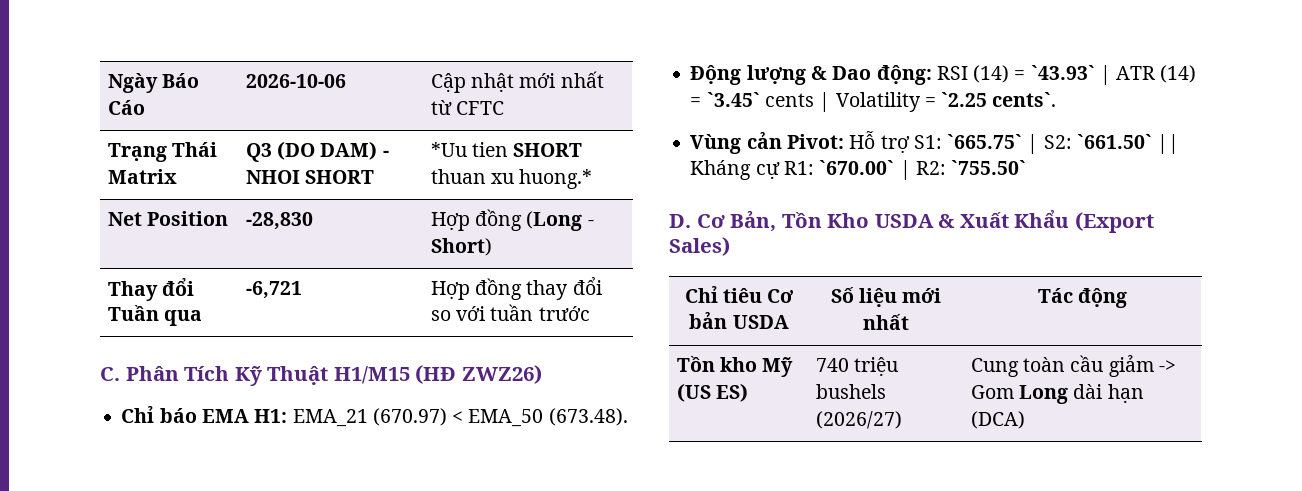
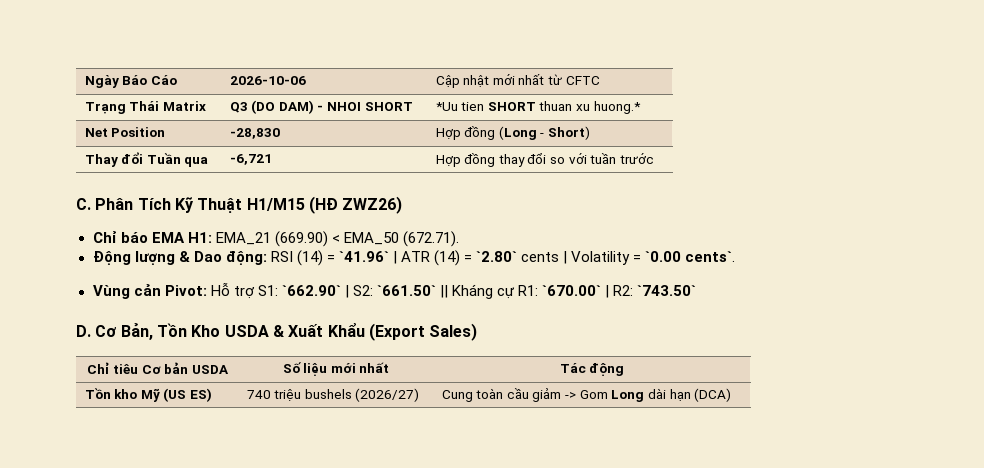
- Chỉ báo EMA H1: EMA_21 (670.97) < EMA_50 (673.48).
+ Chỉ báo EMA H1: EMA_21 (669.90) < EMA_50 (672.71).
- Động lượng & Dao động: RSI (14) = `43.93` | ATR (14) = `3.45` cents | Volatility = `2.25 cents`.
+ Động lượng & Dao động: RSI (14) = `41.96` | ATR (14) = `2.80` cents | Volatility = `0.00 cents`.
- Vùng cản Pivot: Hỗ trợ S1: `665.75` | S2: `661.50` || Kháng cự R1: `670.00` | R2: `755.50`
+ Vùng cản Pivot: Hỗ trợ S1: `662.90` | S2: `661.50` || Kháng cự R1: `670.00` | R2: `743.50`

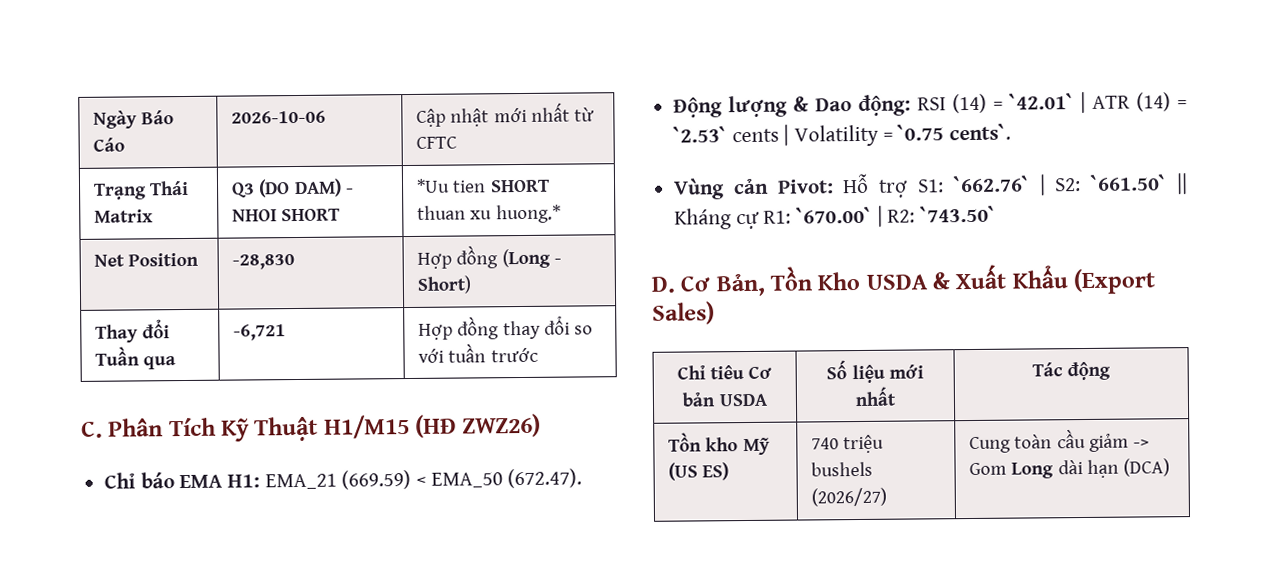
- Chỉ báo EMA H1: EMA_21 (669.90) < EMA_50 (672.71).
+ Chỉ báo EMA H1: EMA_21 (669.59) < EMA_50 (672.47).
- Động lượng & Dao động: RSI (14) = `41.96` | ATR (14) = `2.80` cents | Volatility = `0.00 cents`.
+ Động lượng & Dao động: RSI (14) = `42.01` | ATR (14) = `2.53` cents | Volatility = `0.75 cents`.
- Vùng cản Pivot: Hỗ trợ S1: `662.90` | S2: `661.50` || Kháng cự R1: `670.00` | R2: `743.50`
+ Vùng cản Pivot: Hỗ trợ S1: `662.76` | S2: `661.50` || Kháng cự R1: `670.00` | R2: `743.50`

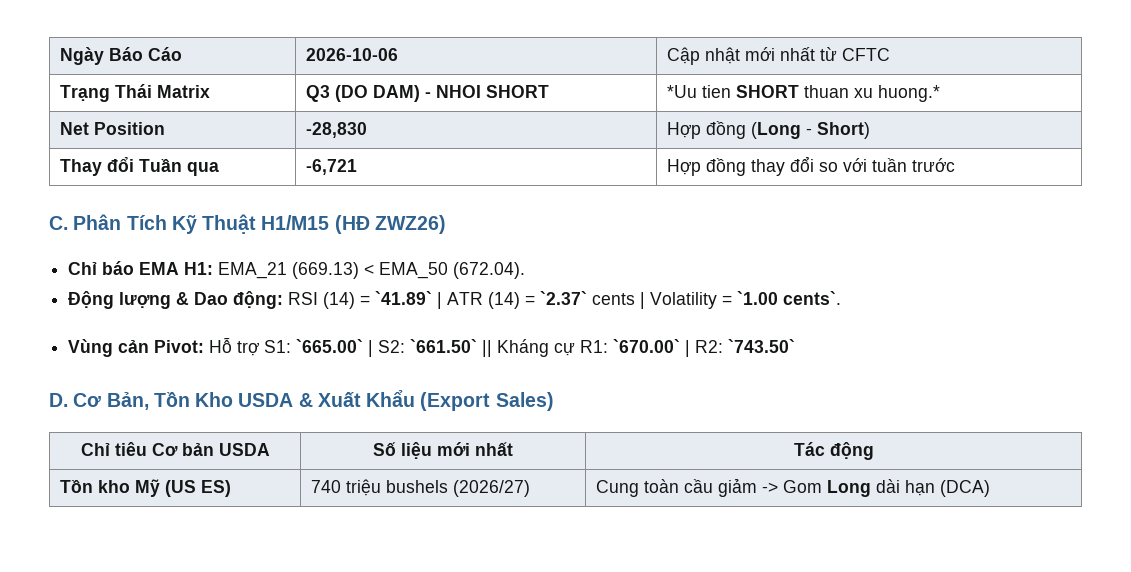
- Chỉ báo EMA H1: EMA_21 (669.59) < EMA_50 (672.47).
+ Chỉ báo EMA H1: EMA_21 (669.13) < EMA_50 (672.04).
- Động lượng & Dao động: RSI (14) = `42.01` | ATR (14) = `2.53` cents | Volatility = `0.75 cents`.
+ Động lượng & Dao động: RSI (14) = `41.89` | ATR (14) = `2.37` cents | Volatility = `1.00 cents`.
- Vùng cản Pivot: Hỗ trợ S1: `662.76` | S2: `661.50` || Kháng cự R1: `670.00` | R2: `743.50`
+ Vùng cản Pivot: Hỗ trợ S1: `665.00` | S2: `661.50` || Kháng cự R1: `670.00` | R2: `743.50`

